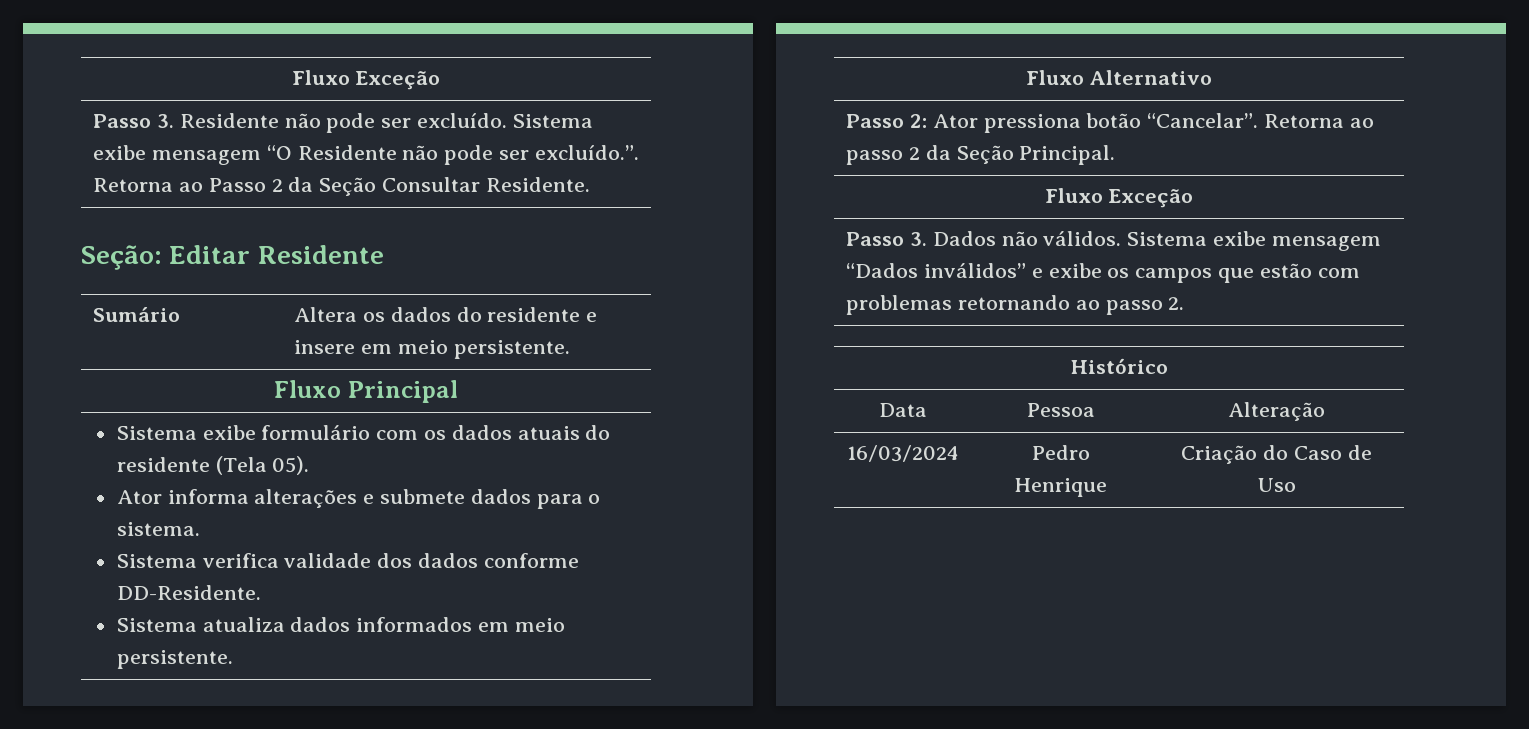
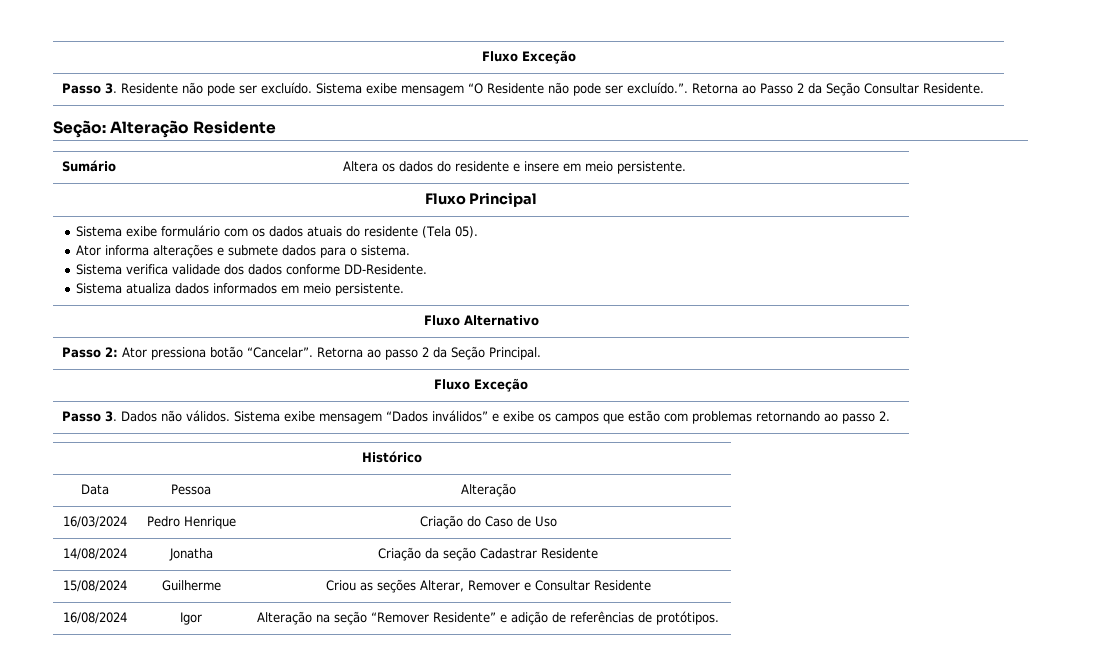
- Seção: Editar Residente
+ Seção: Alteração Residente
+ 14/08/2024 | Jonatha | Criação da seção Cadastrar Residente
+ 15/08/2024 | Guilherme | Criou as seções Alterar, Remover e Consultar Residente
+ 16/08/2024 | Igor | Alteração na seção “Remover Residente” e adição de referências de protótipos.

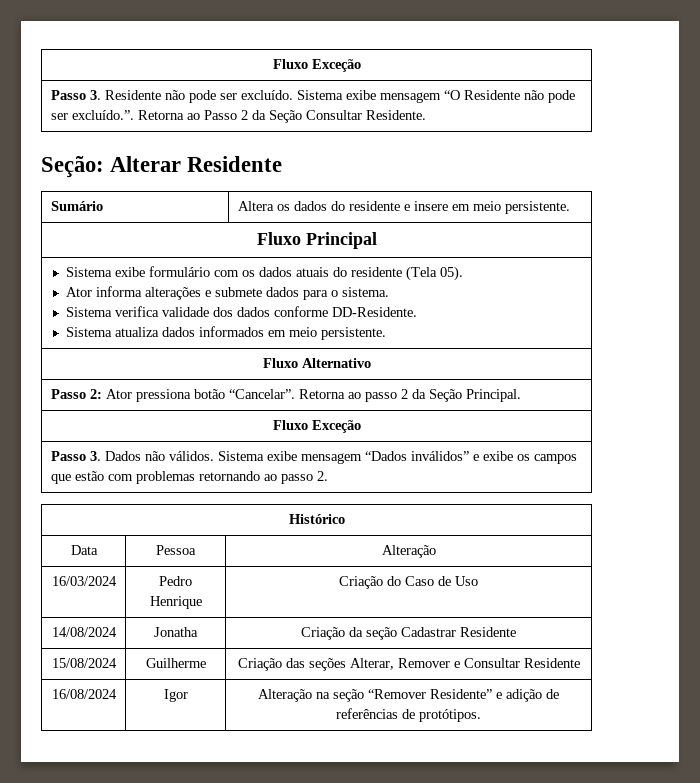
- Seção: Alteração Residente
+ Seção: Alterar Residente
- 15/08/2024 | Guilherme | Criou as seções Alterar, Remover e Consultar Residente
+ 15/08/2024 | Guilherme | Criação das seções Alterar, Remover e Consultar Residente

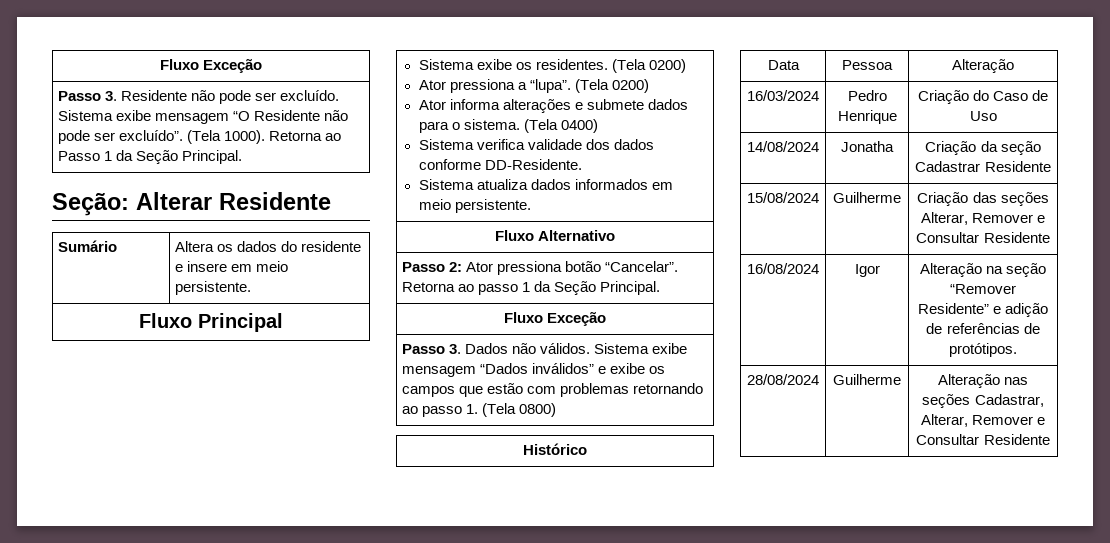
- Passo 3. Residente não pode ser excluído. Sistema exibe mensagem “O Residente não pode ser excluído.”. Retorna ao Passo 2 da Seção Consultar Residente.
+ Passo 3. Residente não pode ser excluído. Sistema exibe mensagem “O Residente não pode ser excluído”. (Tela 1000). Retorna ao Passo 1 da Seção Principal.
- Sistema exibe formulário com os dados atuais do residente (Tela 05).
- Ator informa alterações e submete dados para o sistema.
+ Sistema exibe os residentes. (Tela 0200)
+ Ator pressiona a “lupa”. (Tela 0200)
+ Ator informa alterações e submete dados para o sistema. (Tela 0400)
- Passo 2: Ator pressiona botão “Cancelar”. Retorna ao passo 2 da Seção Principal.
+ Passo 2: Ator pressiona botão “Cancelar”. Retorna ao passo 1 da Seção Principal.
- Passo 3. Dados não válidos. Sistema exibe mensagem “Dados inválidos” e exibe os campos que estão com problemas retornando ao passo 2.
+ Passo 3. Dados não válidos. Sistema exibe mensagem “Dados inválidos” e exibe os campos que estão com problemas retornando ao passo 1. (Tela 0800)
+ 28/08/2024 | Guilherme | Alteração nas seções Cadastrar, Alterar, Remover e Consultar Residente

